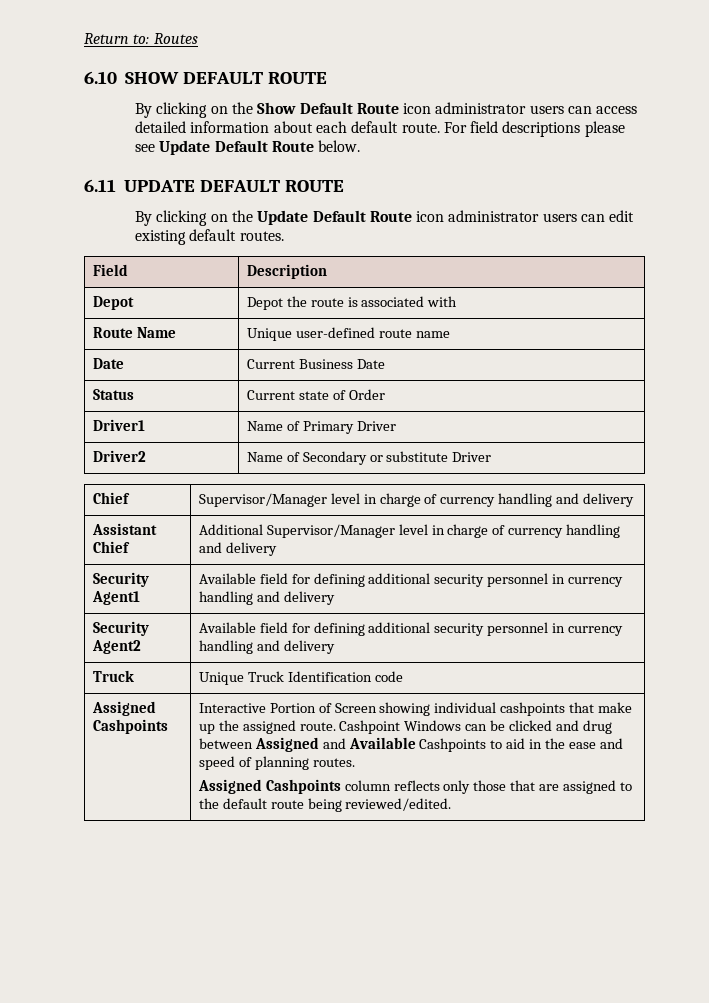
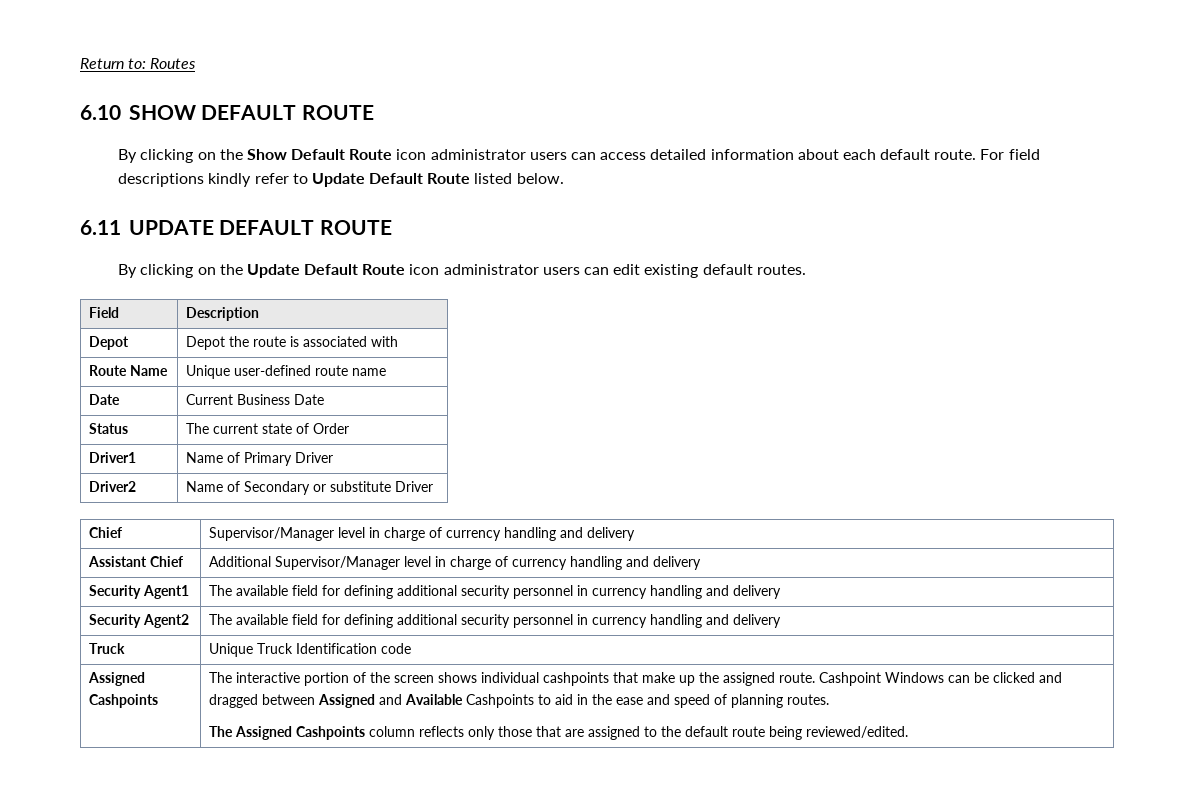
- For field descriptions please see Update Default Route below.
+ For field descriptions kindly refer to Update Default Route listed below.
- Status | Current state of Order
+ Status | The current state of Order
- Security Agent1 | Available field for defining additional security personnel in currency handling and delivery
+ Security Agent1 | The available field for defining additional security personnel in currency handling and delivery
- Security Agent2 | Available field for defining additional security personnel in currency handling and delivery
+ Security Agent2 | The available field for defining additional security personnel in currency handling and delivery
- Interactive Portion of Screen showing individual cashpoints that make up the assigned route.
+ The interactive portion of the screen shows individual cashpoints that make up the assigned route.
- Cashpoint Windows can be clicked and drug between Assigned and Available Cashpoints to aid in the ease and speed of planning routes.
+ Cashpoint Windows can be clicked and dragged between Assigned and Available Cashpoints to aid in the ease and speed of planning routes.
- Assigned Cashpoints column reflects only those that are assigned to the default route being reviewed/edited.
+ The Assigned Cashpoints column reflects only those that are assigned to the default route being reviewed/edited.

